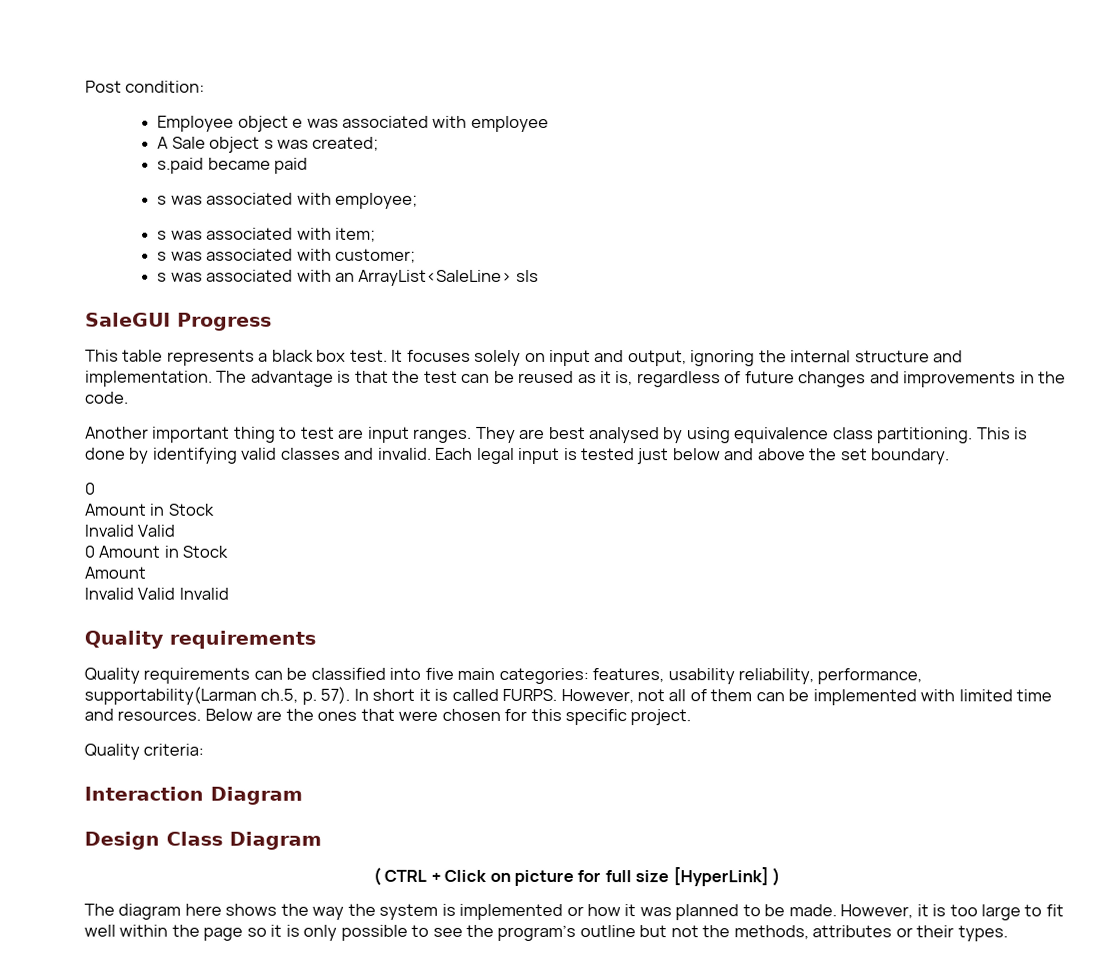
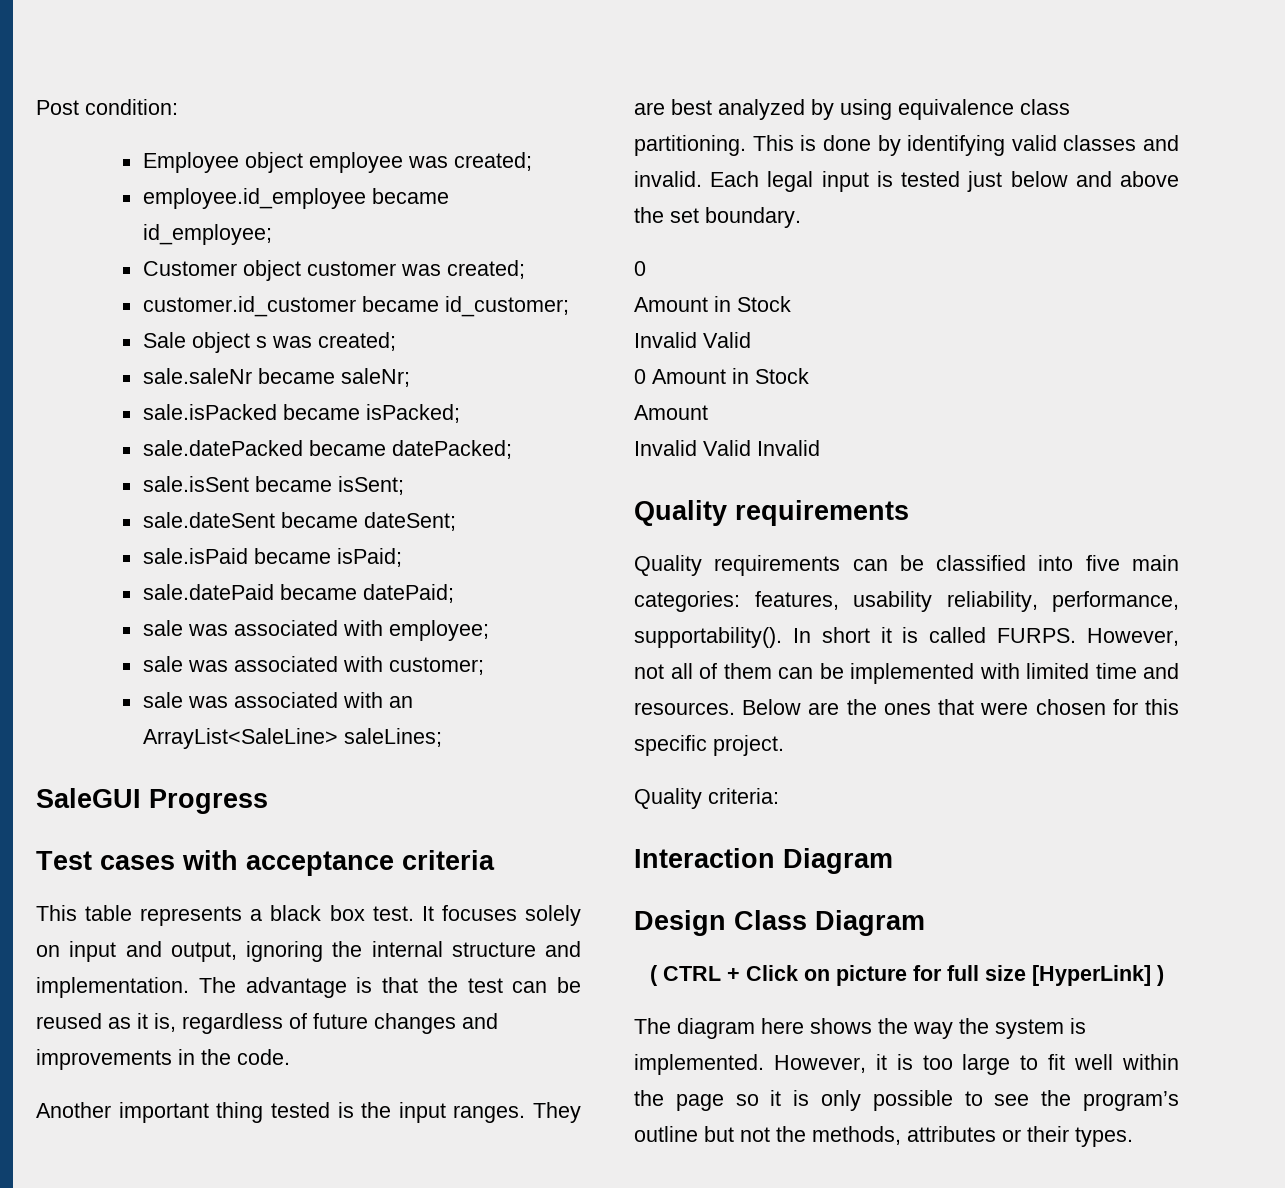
- Employee object e was associated with employee
- A Sale object s was created;
+ Employee object employee was created;
+ employee.id_employee became id_employee;
+ Customer object customer was created;
+ customer.id_customer became id_customer;
+ Sale object s was created;
- s.paid became paid
- s was associated with employee;
- s was associated with item;
- s was associated with customer;
+ sale.saleNr became saleNr;
+ sale.isPacked became isPacked;
+ sale.datePacked became datePacked;
+ sale.isSent became isSent;
+ sale.dateSent became dateSent;
+ sale.isPaid became isPaid;
+ sale.datePaid became datePaid;
+ sale was associated with employee;
+ sale was associated with customer;
- s was associated with an ArrayList<SaleLine> sls
+ sale was associated with an ArrayList<SaleLine> saleLines;
+ Test cases with acceptance criteria
- Another important thing to test are input ranges.
+ Another important thing tested is the input ranges.
- They are best analysed by using equivalence class partitioning.
+ They are best analyzed by using equivalence class partitioning.
- Quality requirements can be classified into five main categories: features, usability reliability, performance, supportability(Larman ch.5, p. 57).
+ Quality requirements can be classified into five main categories: features, usability reliability, performance, supportability().
- The diagram here shows the way the system is implemented or how it was planned to be made.
+ The diagram here shows the way the system is implemented.

